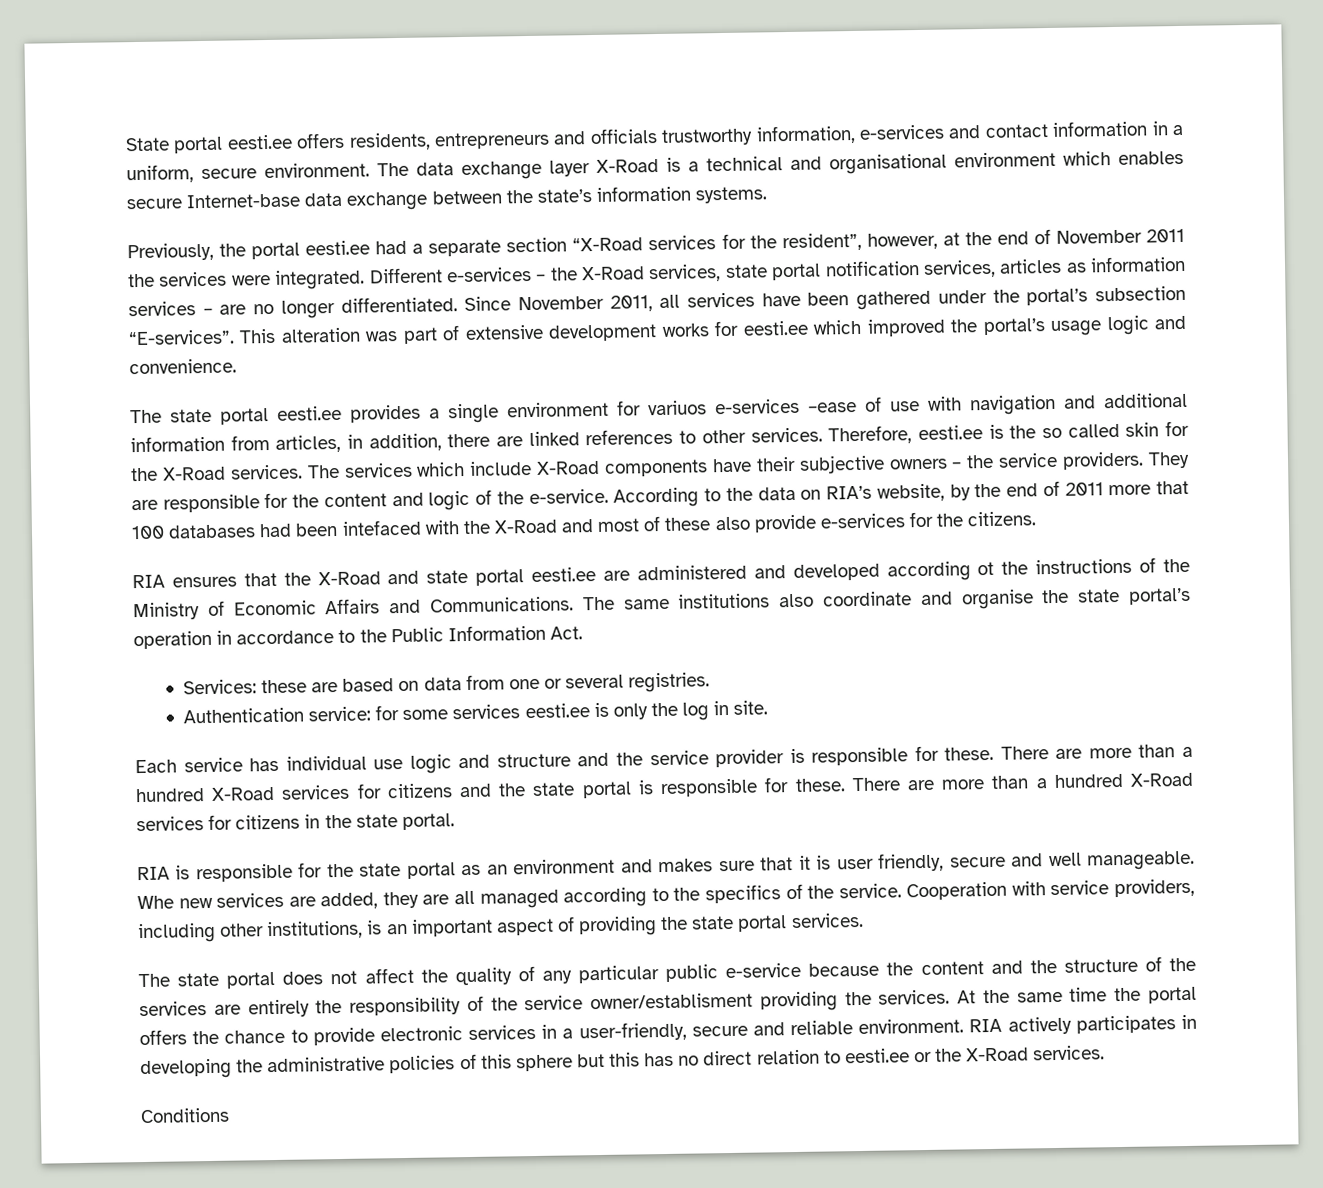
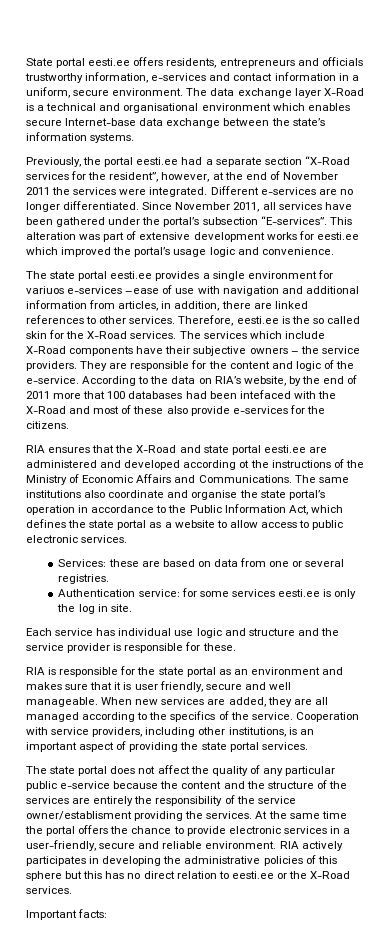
- Different e-services – the X-Road services, state portal notification services, articles as information services – are no longer differentiated.
+ Different e-services are no longer differentiated.
- The same institutions also coordinate and organise the state portal’s operation in accordance to the Public Information Act.
+ The same institutions also coordinate and organise the state portal’s operation in accordance to the Public Information Act, which defines the state portal as a website to allow access to public electronic services.
- There are more than a hundred X-Road services for citizens and the state portal is responsible for these. There are more than a hundred X-Road services for citizens in the state portal.
- Whe new services are added, they are all managed according to the specifics of the service.
+ When new services are added, they are all managed according to the specifics of the service.
- Conditions
+ Important facts:

